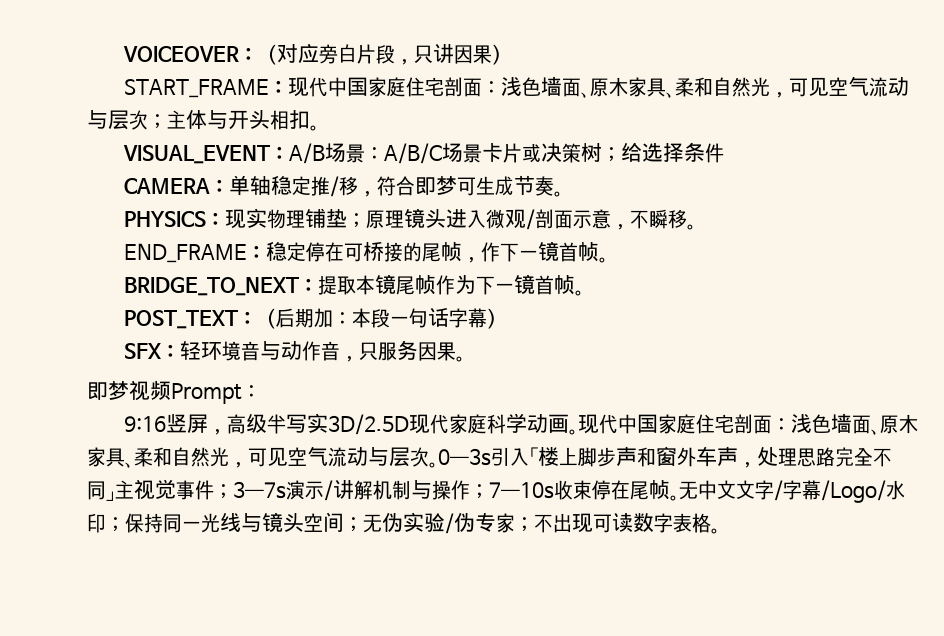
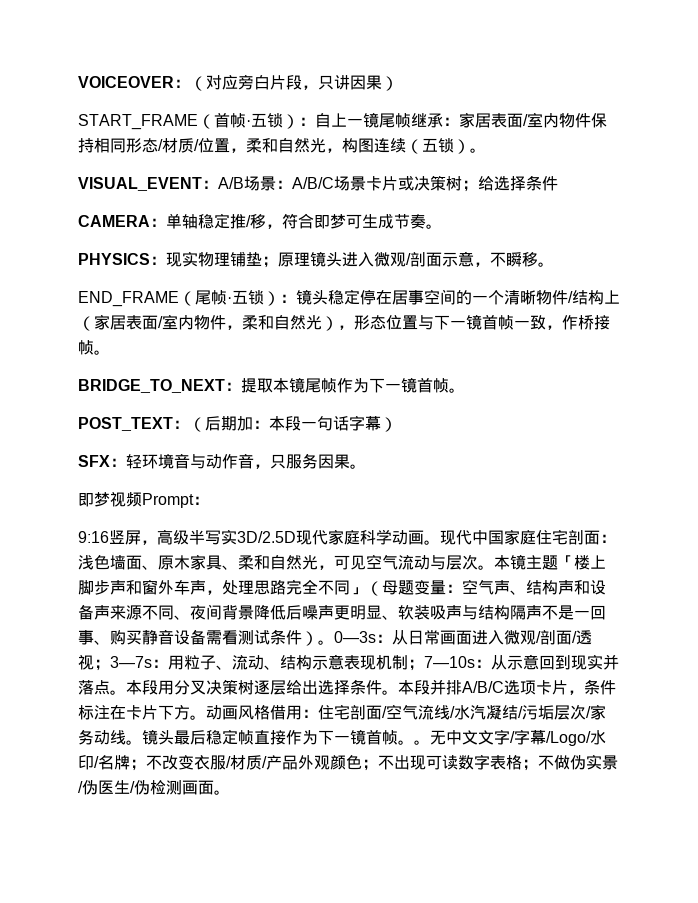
- START_FRAME：现代中国家庭住宅剖面：浅色墙面、原木家具、柔和自然光，可见空气流动与层次；主体与开头相扣。
+ START_FRAME（首帧·五锁）：自上一镜尾帧继承：家居表面/室内物件保持相同形态/材质/位置，柔和自然光，构图连续（五锁）。
- END_FRAME：稳定停在可桥接的尾帧，作下一镜首帧。
+ END_FRAME（尾帧·五锁）：镜头稳定停在居事空间的一个清晰物件/结构上（家居表面/室内物件，柔和自然光），形态位置与下一镜首帧一致，作桥接帧。
- 0—3s引入「楼上脚步声和窗外车声，处理思路完全不同」主视觉事件；3—7s演示/讲解机制与操作；7—10s收束停在尾帧。
+ 本镜主题「楼上脚步声和窗外车声，处理思路完全不同」（母题变量：空气声、结构声和设备声来源不同、夜间背景降低后噪声更明显、软装吸声与结构隔声不是一回事、购买静音设备需看测试条件）。0—3s：从日常画面进入微观/剖面/透视；3—7s：用粒子、流动、结构示意表现机制；7—10s：从示意回到现实并落点。本段用分叉决策树逐层给出选择条件。本段并排A/B/C选项卡片，条件标注在卡片下方。动画风格借用：住宅剖面/空气流线/水汽凝结/污垢层次/家务动线。镜头最后稳定帧直接作为下一镜首帧。。
- 无中文文字/字幕/Logo/水印；保持同一光线与镜头空间；无伪实验/伪专家；不出现可读数字表格。
+ 无中文文字/字幕/Logo/水印/名牌；不改变衣服/材质/产品外观颜色；不出现可读数字表格；不做伪实景/伪医生/伪检测画面。

